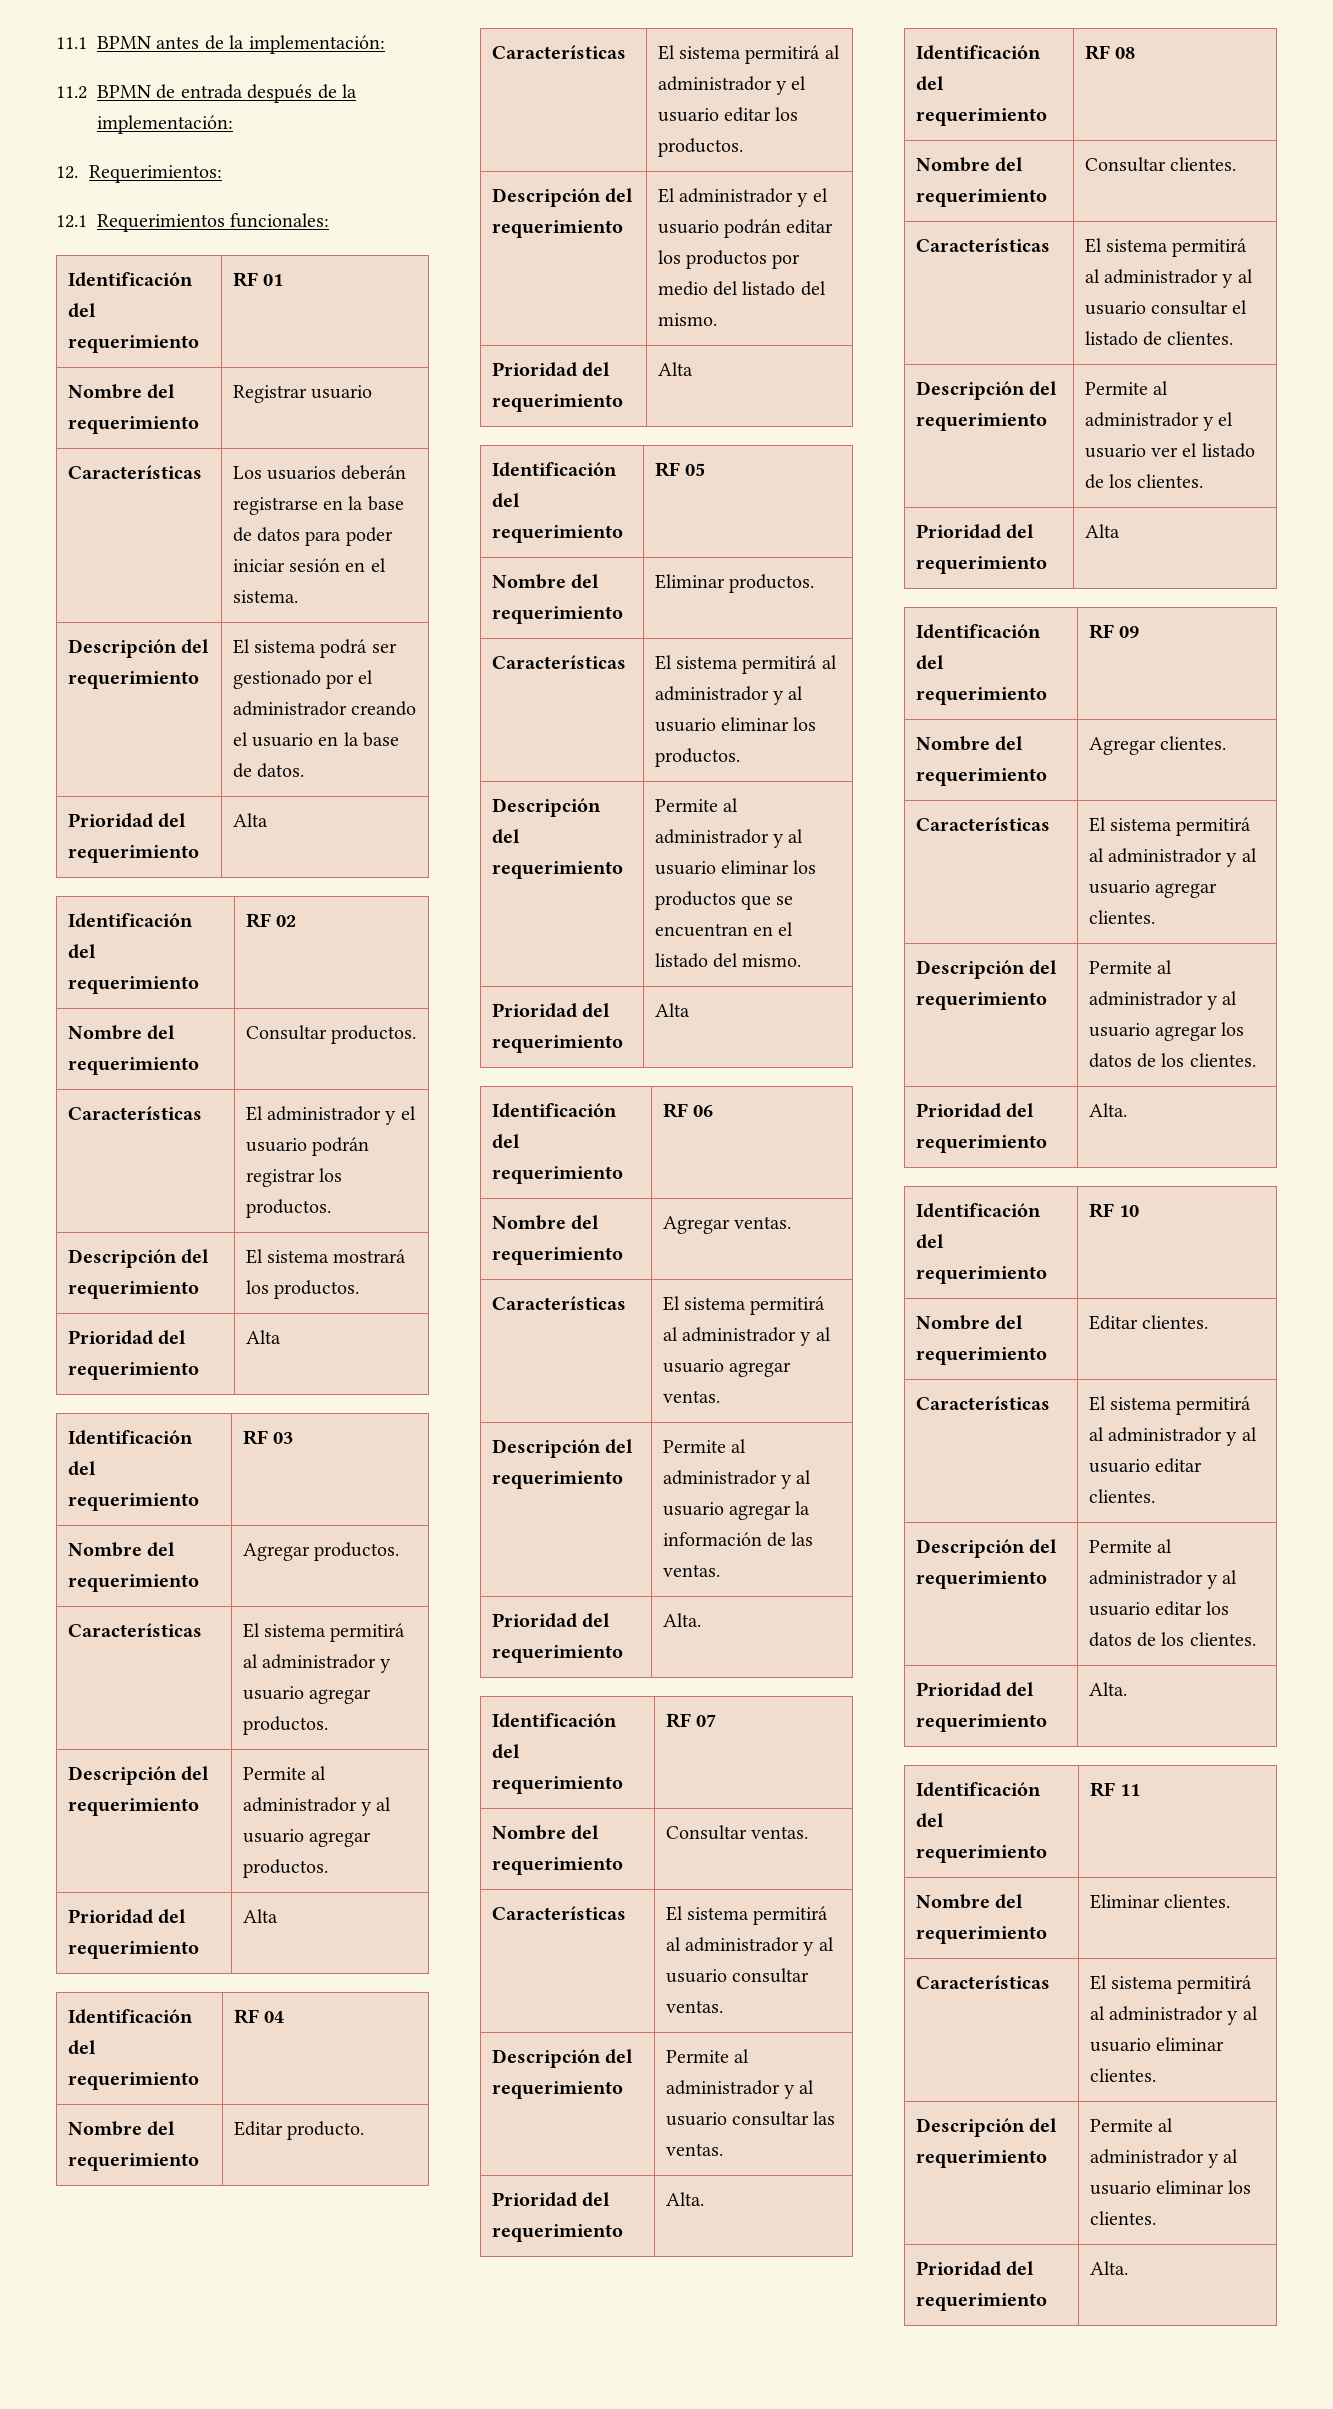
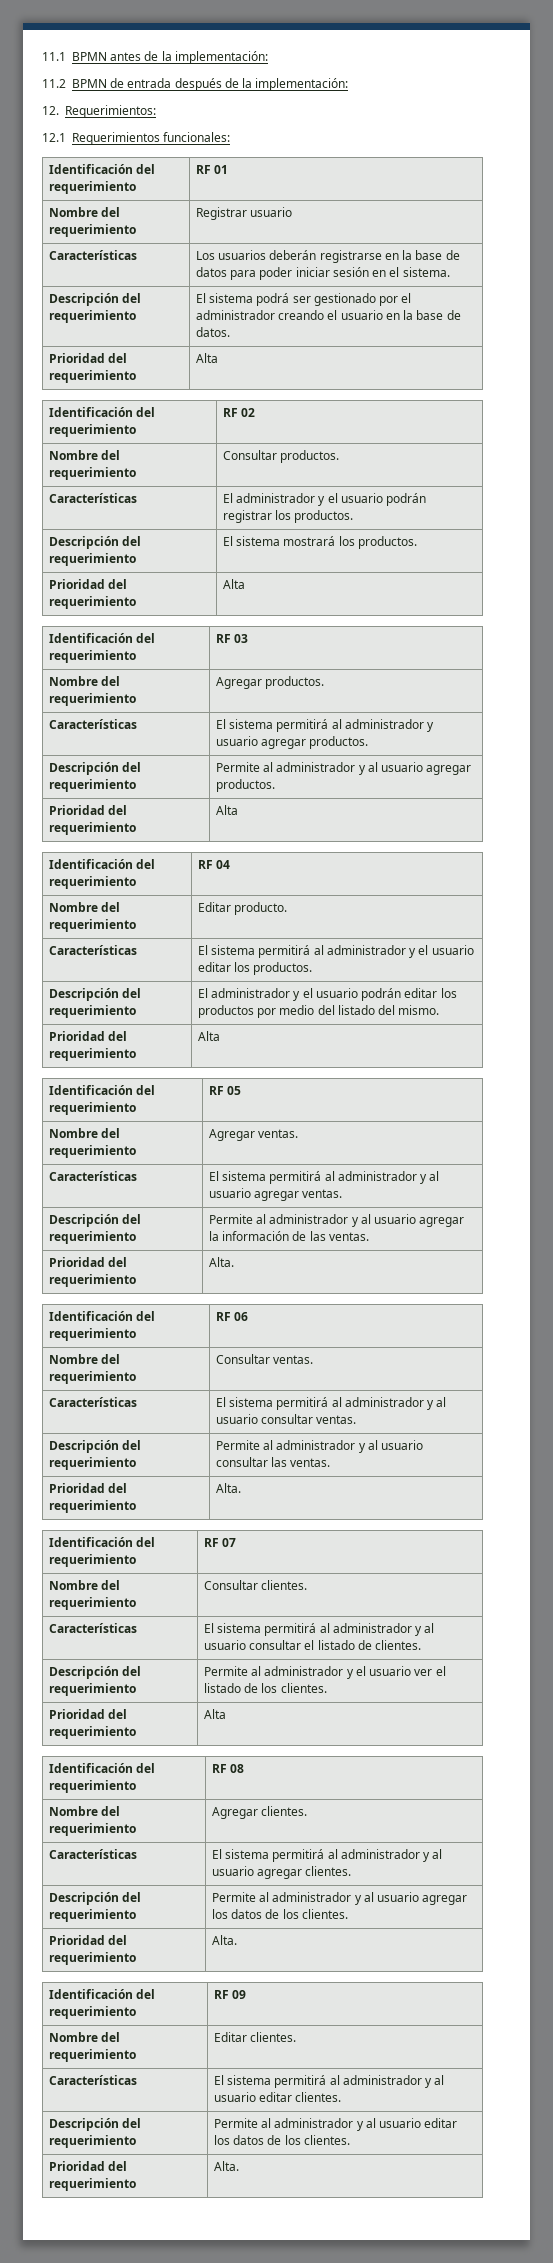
- Nombre del requerimiento | Eliminar productos.
- Características | El sistema permitirá al administrador y al usuario eliminar los productos.
- Descripción del requerimiento | Permite al administrador y al usuario eliminar los productos que se encuentran en el listado del mismo.
- Prioridad del requerimiento | Alta
- Identificación del requerimiento | RF 06
- Identificación del requerimiento | RF 07
+ Identificación del requerimiento | RF 06
- Identificación del requerimiento | RF 08
+ Identificación del requerimiento | RF 07
- Identificación del requerimiento | RF 09
+ Identificación del requerimiento | RF 08
- Identificación del requerimiento | RF 10
+ Identificación del requerimiento | RF 09
- Identificación del requerimiento | RF 11
- Nombre del requerimiento | Eliminar clientes.
- Características | El sistema permitirá al administrador y al usuario eliminar clientes.
- Descripción del requerimiento | Permite al administrador y al usuario eliminar los clientes.
- Prioridad del requerimiento | Alta.

